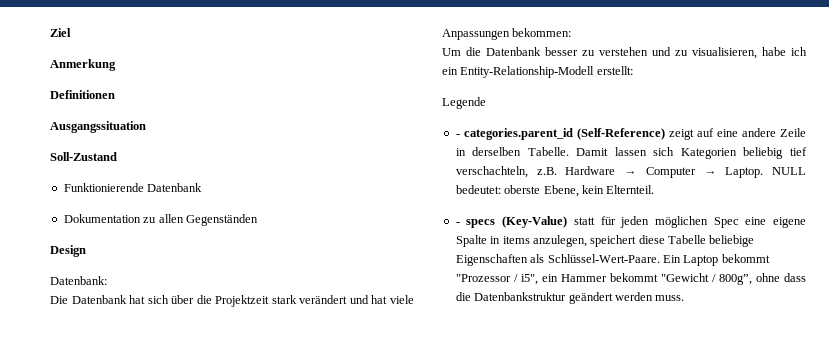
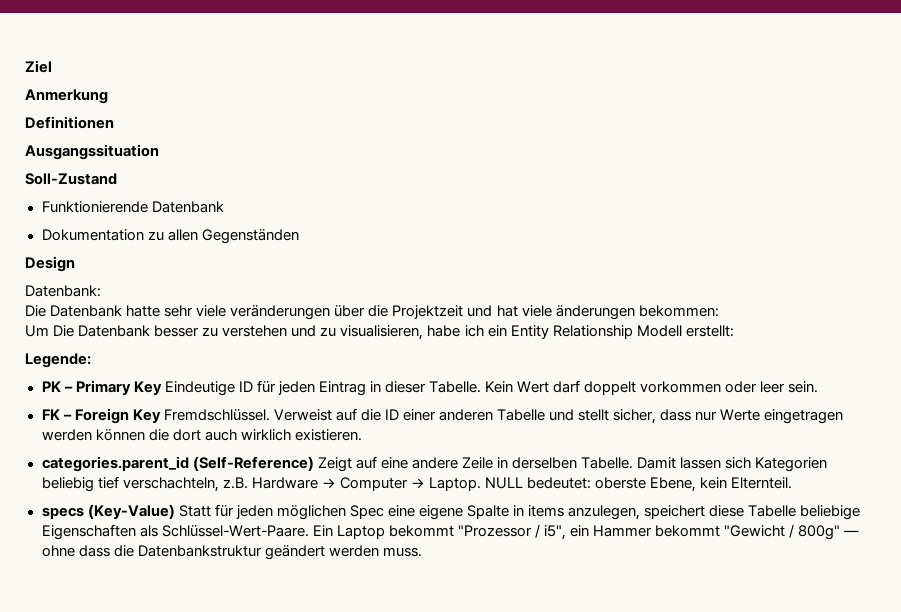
- Die Datenbank hat sich über die Projektzeit stark verändert und hat viele Anpassungen bekommen:
+ Die Datenbank hatte sehr viele veränderungen über die Projektzeit und hat viele änderungen bekommen:
- Um die Datenbank besser zu verstehen und zu visualisieren, habe ich ein Entity-Relationship-Modell erstellt:
- Legende
- - categories.parent_id (Self-Reference) zeigt auf eine andere Zeile in derselben Tabelle.
+ Um Die Datenbank besser zu verstehen und zu visualisieren, habe ich ein Entity Relationship Modell erstellt:
+ Legende:
+ PK – Primary Key Eindeutige ID für jeden Eintrag in dieser Tabelle. Kein Wert darf doppelt vorkommen oder leer sein.
+ FK – Foreign Key Fremdschlüssel. Verweist auf die ID einer anderen Tabelle und stellt sicher, dass nur Werte eingetragen werden können die dort auch wirklich existieren.
+ categories.parent_id (Self-Reference) Zeigt auf eine andere Zeile in derselben Tabelle.
- - specs (Key-Value) statt für jeden möglichen Spec eine eigene Spalte in items anzulegen, speichert diese Tabelle beliebige Eigenschaften als Schlüssel-Wert-Paare.
+ specs (Key-Value) Statt für jeden möglichen Spec eine eigene Spalte in items anzulegen, speichert diese Tabelle beliebige Eigenschaften als Schlüssel-Wert-Paare.
- Ein Laptop bekommt "Prozessor / i5", ein Hammer bekommt "Gewicht / 800g”, ohne dass die Datenbankstruktur geändert werden muss.
+ Ein Laptop bekommt "Prozessor / i5", ein Hammer bekommt "Gewicht / 800g" — ohne dass die Datenbankstruktur geändert werden muss.

